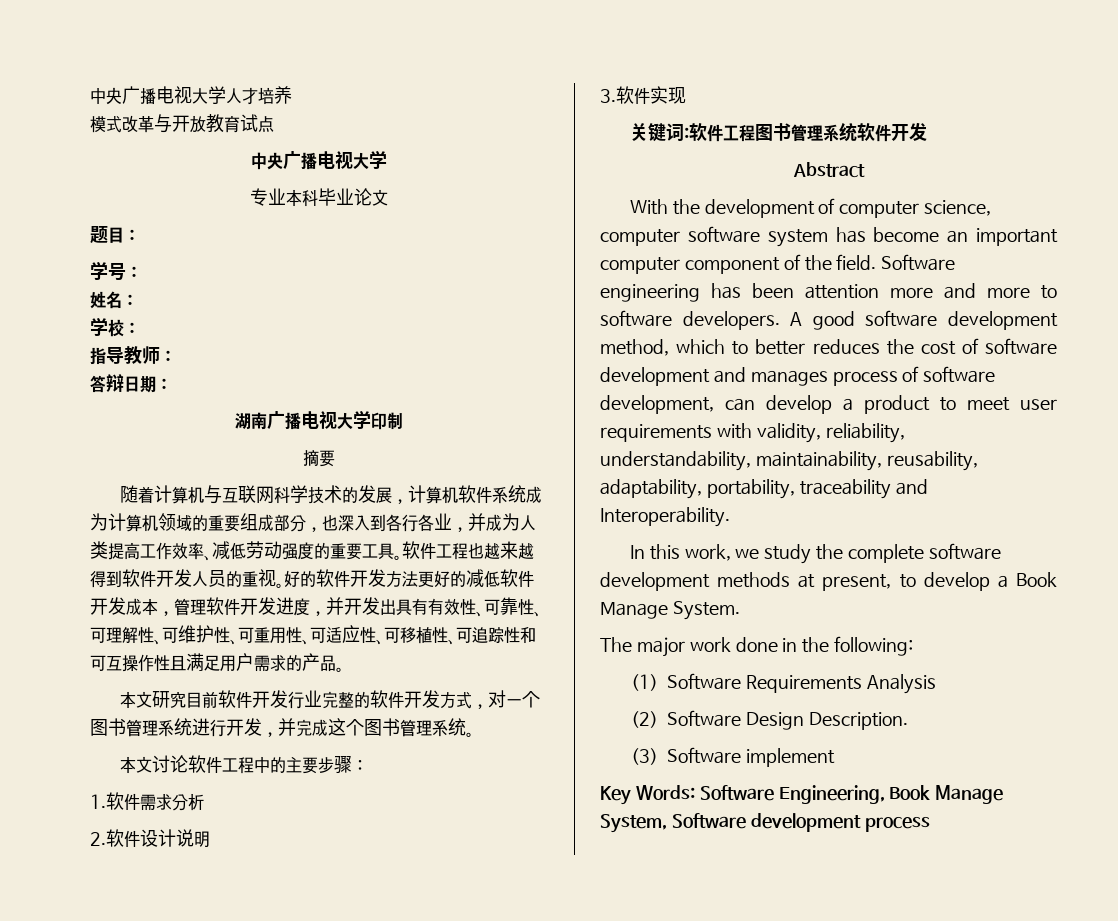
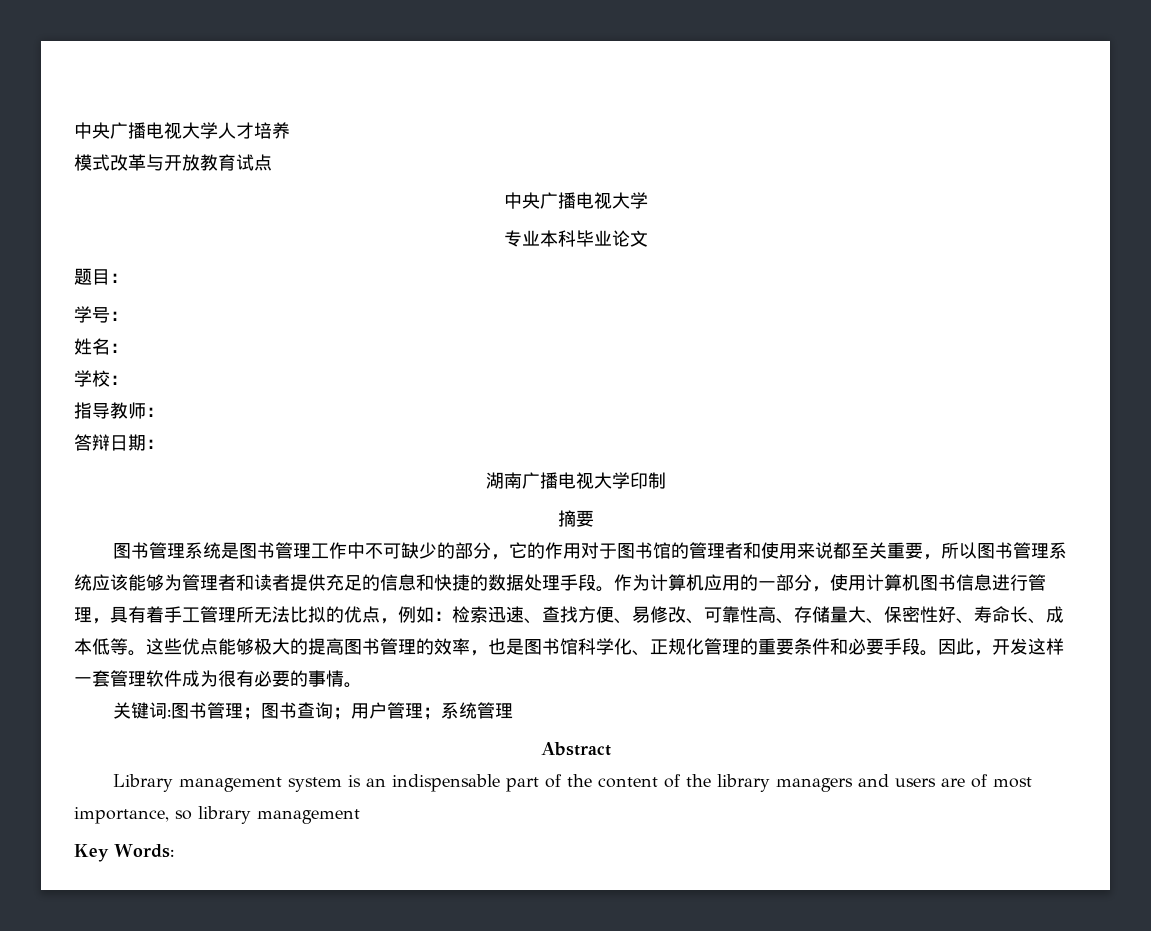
- 随着计算机与互联网科学技术的发展，计算机软件系统成为计算机领域的重要组成部分，也深入到各行各业，并成为人类提高工作效率、减低劳动强度的重要工具。软件工程也越来越得到软件开发人员的重视。好的软件开发方法更好的减低软件开发成本，管理软件开发进度，并开发出具有有效性、可靠性、可理解性、可维护性、可重用性、可适应性、可移植性、可追踪性和可互操作性且满足用户需求的产品。
- 本文研究目前软件开发行业完整的软件开发方式，对一个图书管理系统进行开发，并完成这个图书管理系统。
- 本文讨论软件工程中的主要步骤：
- 1.软件需求分析
- 2.软件设计说明
- 3.软件实现
- 关键词:软件工程图书管理系统软件开发
+ 图书管理系统是图书管理工作中不可缺少的部分，它的作用对于图书馆的管理者和使用来说都至关重要，所以图书管理系统应该能够为管理者和读者提供充足的信息和快捷的数据处理手段。作为计算机应用的一部分，使用计算机图书信息进行管理，具有着手工管理所无法比拟的优点，例如：检索迅速、查找方便、易修改、可靠性高、存储量大、保密性好、寿命长、成本低等。这些优点能够极大的提高图书管理的效率，也是图书馆科学化、正规化管理的重要条件和必要手段。因此，开发这样一套管理软件成为很有必要的事情。
+ 关键词:图书管理；图书查询；用户管理；系统管理
  Abstract
- With the development of computer science, computer software system has become an important computer component of the field. Software engineering has been attention more and more to software developers. A good software development method, which to better reduces the cost of software development and manages process of software development, can develop a product to meet user requirements with validity, reliability, understandability, maintainability, reusability, adaptability, portability, traceability and Interoperability.
- In this work, we study the complete software development methods at present, to develop a Book Manage System.
- The major work done in the following:
- (1) Software Requirements Analysis
- (2) Software Design Description.
- (3) Software implement
- Key Words: Software Engineering, Book Manage System, Software development process
+ Library management system is an indispensable part of the content of the library managers and users are of most importance, so library management
+ Key Words:

